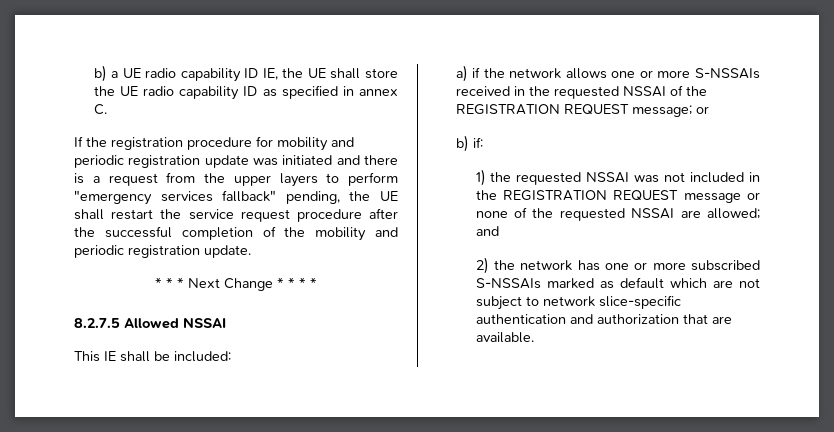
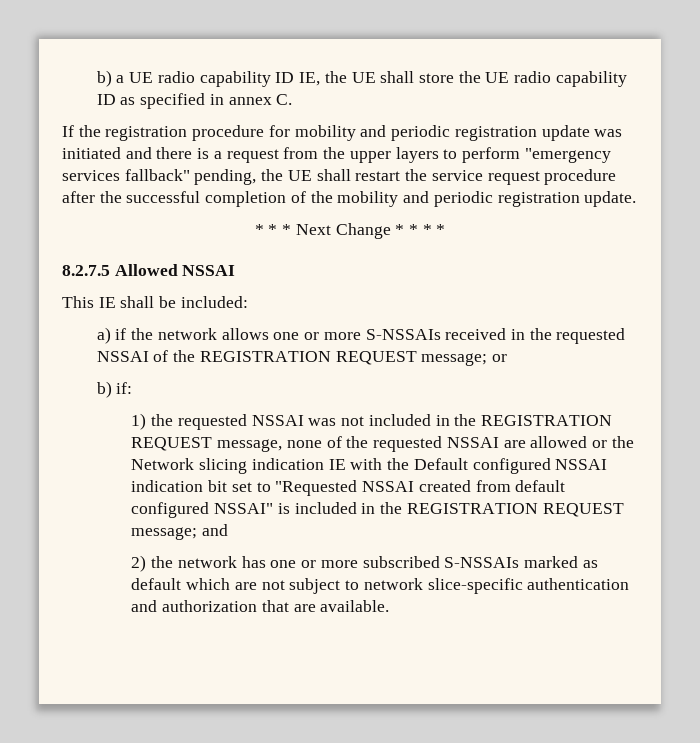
- 1) the requested NSSAI was not included in the REGISTRATION REQUEST message or none of the requested NSSAI are allowed; and
+ 1) the requested NSSAI was not included in the REGISTRATION REQUEST message, none of the requested NSSAI are allowed or the Network slicing indication IE with the Default configured NSSAI indication bit set to "Requested NSSAI created from default configured NSSAI" is included in the REGISTRATION REQUEST message; and

